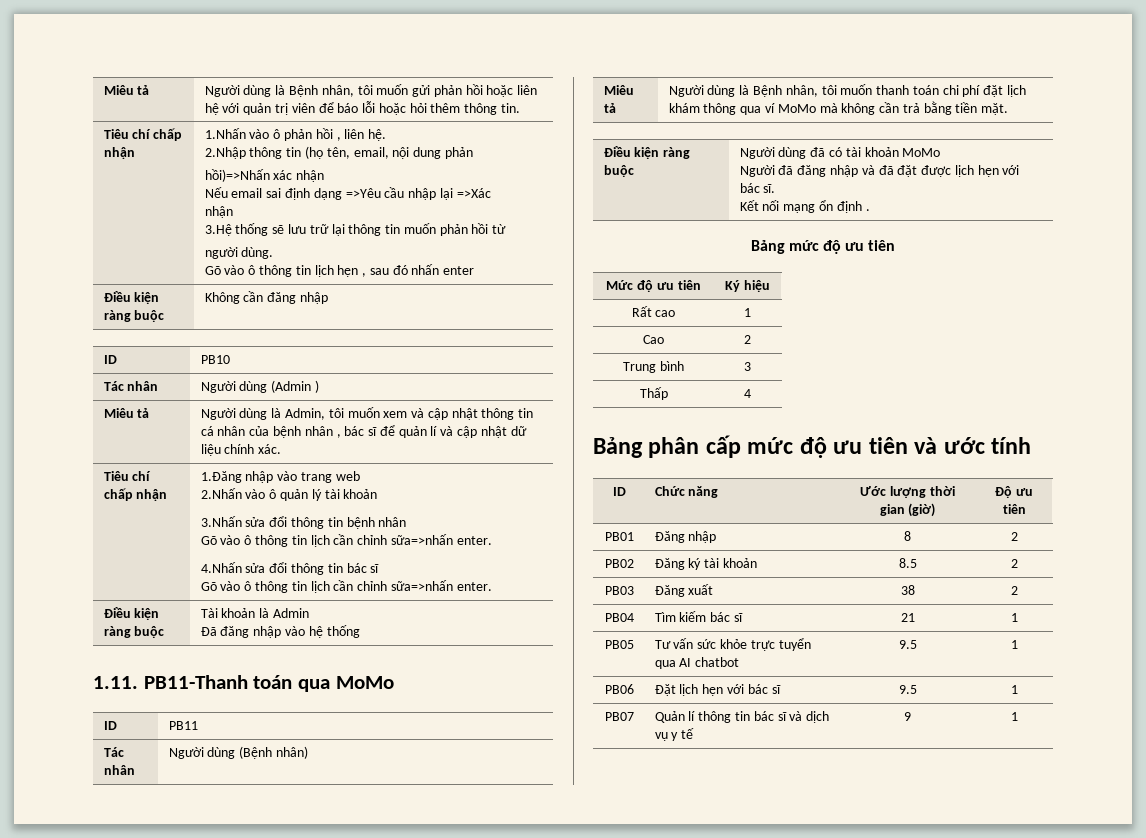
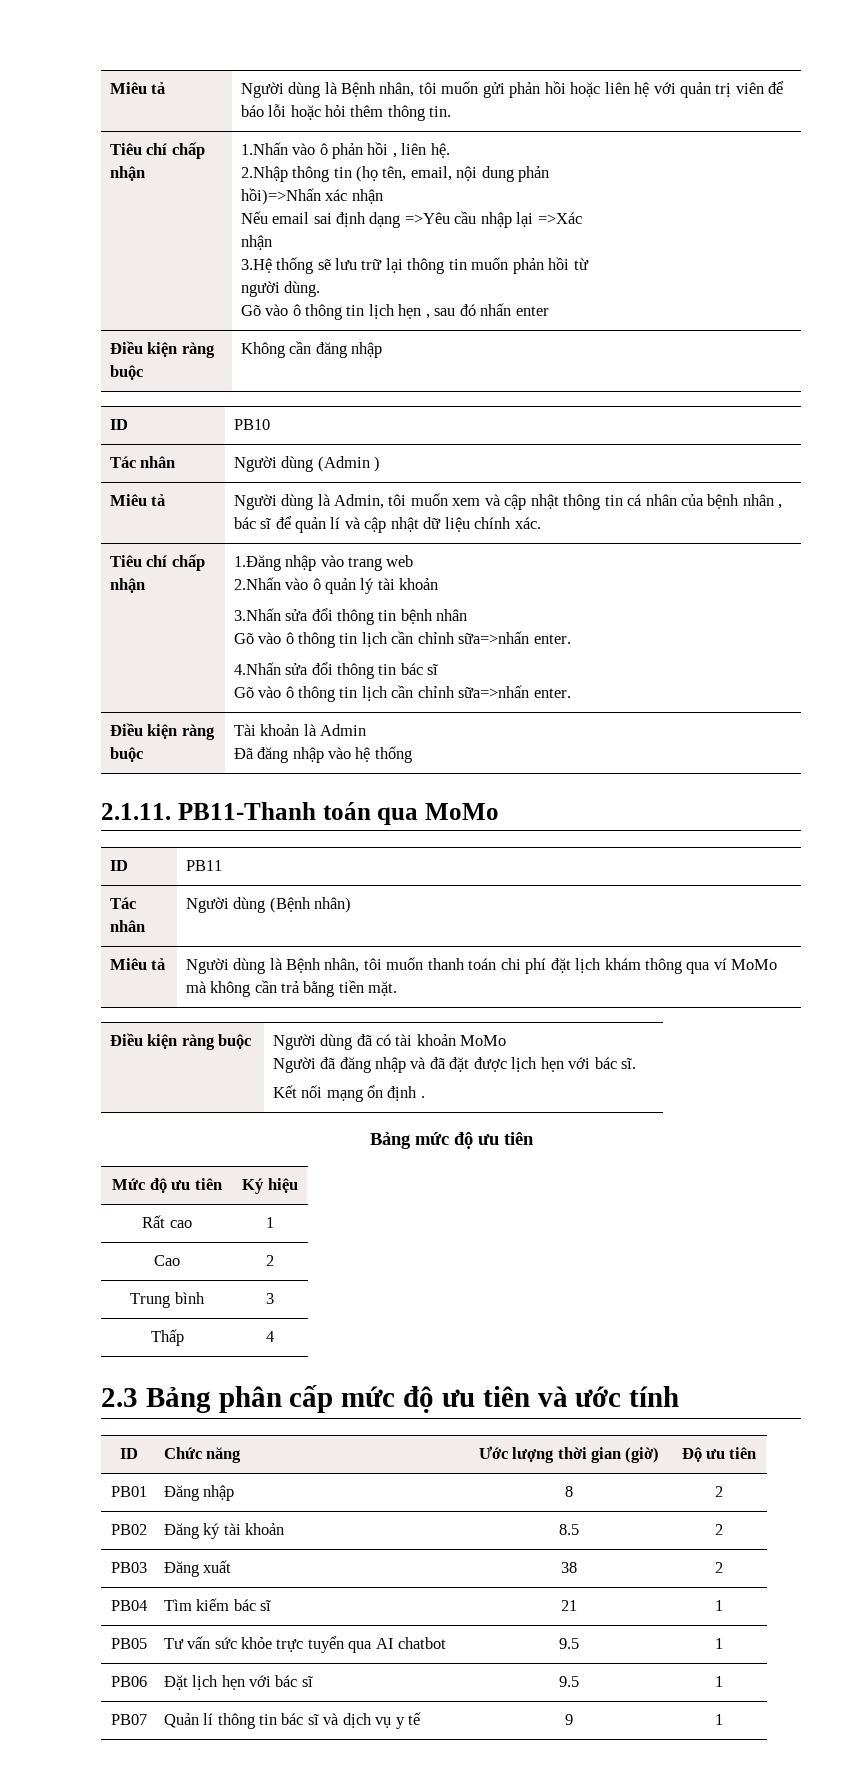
- 1.11. PB11-Thanh toán qua MoMo
+ 2.1.11. PB11-Thanh toán qua MoMo
- Bảng phân cấp mức độ ưu tiên và ước tính
+ 2.3 Bảng phân cấp mức độ ưu tiên và ước tính

